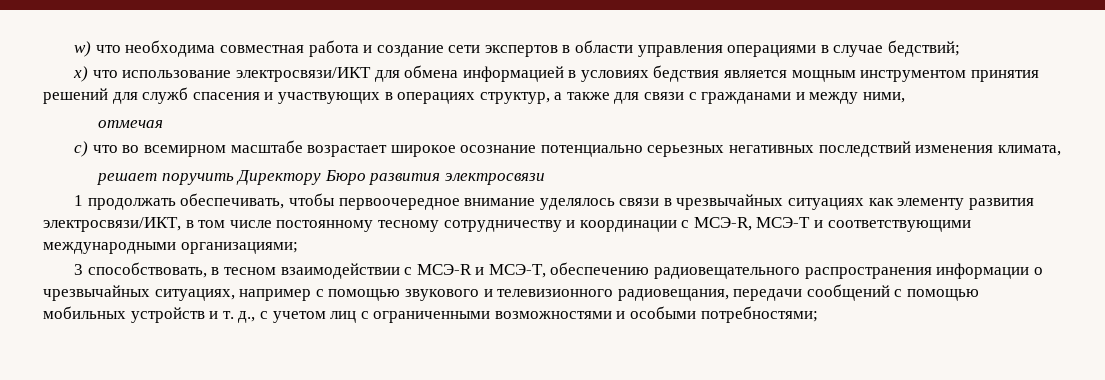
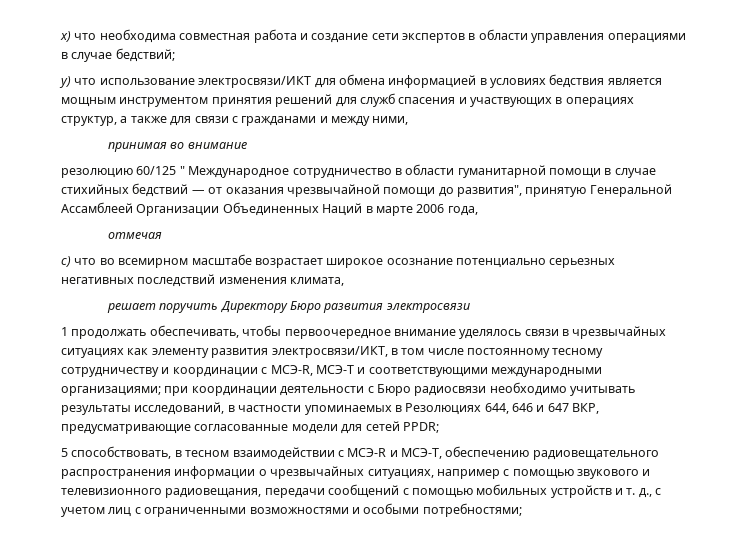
- w) что необходима совместная работа и создание сети экспертов в области управления операциями в случае бедствий;
+ x) что необходима совместная работа и создание сети экспертов в области управления операциями в случае бедствий;
- x) что использование электросвязи/ИКТ для обмена информацией в условиях бедствия является мощным инструментом принятия решений для служб спасения и участвующих в операциях структур, а также для связи с гражданами и между ними,
+ y) что использование электросвязи/ИКТ для обмена информацией в условиях бедствия является мощным инструментом принятия решений для служб спасения и участвующих в операциях структур, а также для связи с гражданами и между ними,
+ принимая во внимание
+ резолюцию 60/125 " Международное сотрудничество в области гуманитарной помощи в случае стихийных бедствий — от оказания чрезвычайной помощи до развития", принятую Генеральной Ассамблеей Организации Объединенных Наций в марте 2006 года,
- 1 продолжать обеспечивать, чтобы первоочередное внимание уделялось связи в чрезвычайных ситуациях как элементу развития электросвязи/ИКТ, в том числе постоянному тесному сотрудничеству и координации с МСЭ-R, МСЭ-Т и соответствующими международными организациями;
- 3 способствовать, в тесном взаимодействии с МСЭ-R и МСЭ-Т, обеспечению радиовещательного распространения информации о чрезвычайных ситуациях, например с помощью звукового и телевизионного радиовещания, передачи сообщений с помощью мобильных устройств и т. д., с учетом лиц с ограниченными возможностями и особыми потребностями;
+ 1 продолжать обеспечивать, чтобы первоочередное внимание уделялось связи в чрезвычайных ситуациях как элементу развития электросвязи/ИКТ, в том числе постоянному тесному сотрудничеству и координации с МСЭ-R, МСЭ-Т и соответствующими международными организациями; при координации деятельности с Бюро радиосвязи необходимо учитывать результаты исследований, в частности упоминаемых в Резолюциях 644, 646 и 647 ВКР, предусматривающие согласованные модели для сетей PPDR;
+ 5 способствовать, в тесном взаимодействии с МСЭ-R и МСЭ-Т, обеспечению радиовещательного распространения информации о чрезвычайных ситуациях, например с помощью звукового и телевизионного радиовещания, передачи сообщений с помощью мобильных устройств и т. д., с учетом лиц с ограниченными возможностями и особыми потребностями;

